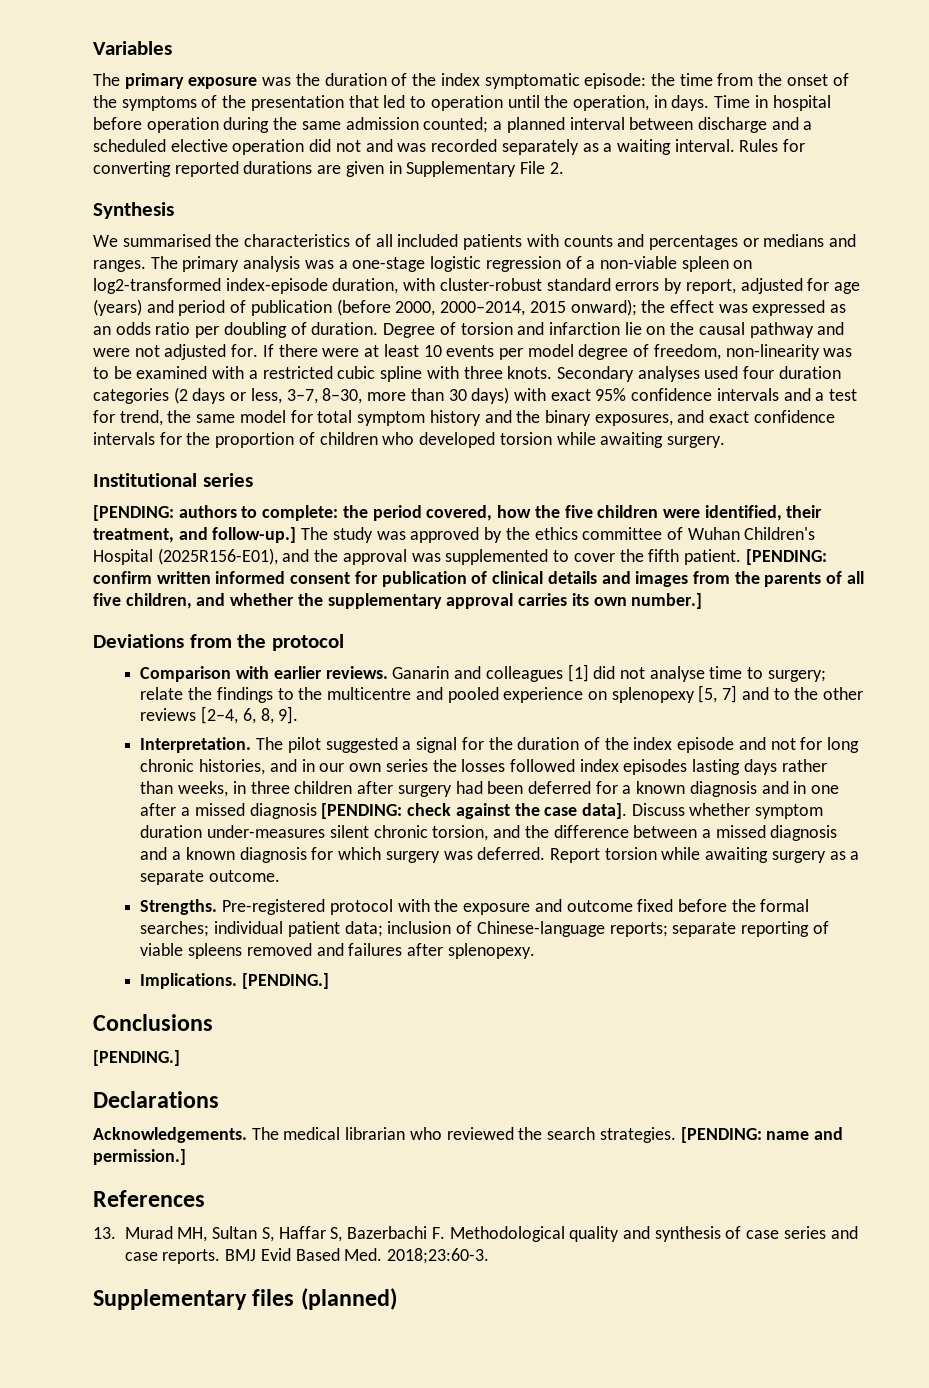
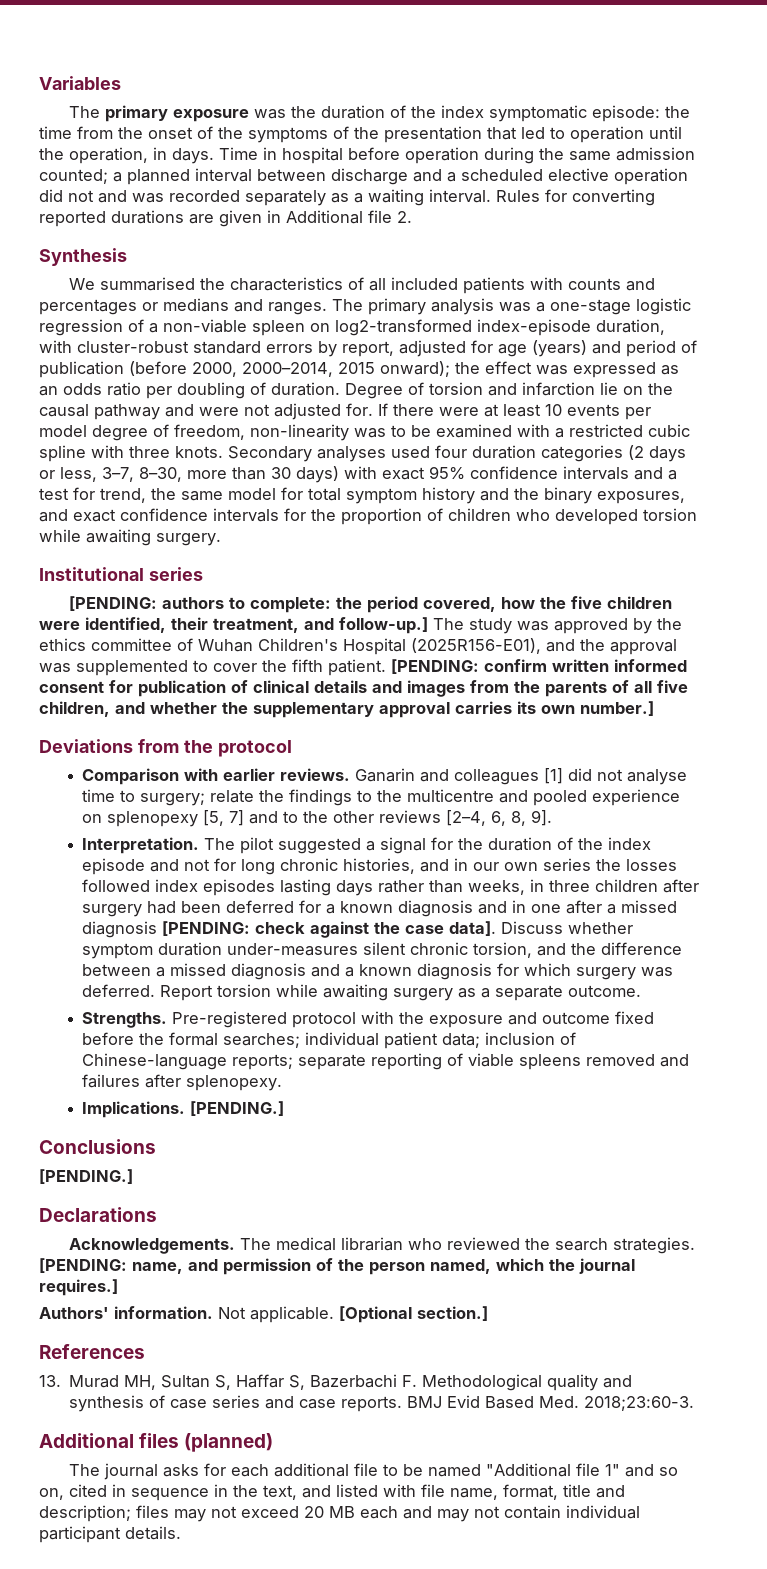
- Rules for converting reported durations are given in Supplementary File 2.
+ Rules for converting reported durations are given in Additional file 2.
- [PENDING: name and permission.]
+ [PENDING: name, and permission of the person named, which the journal requires.]
+ Authors' information. Not applicable. [Optional section.]
- Supplementary files (planned)
+ Additional files (planned)
+ The journal asks for each additional file to be named "Additional file 1" and so on, cited in sequence in the text, and listed with file name, format, title and description; files may not exceed 20 MB each and may not contain individual participant details.

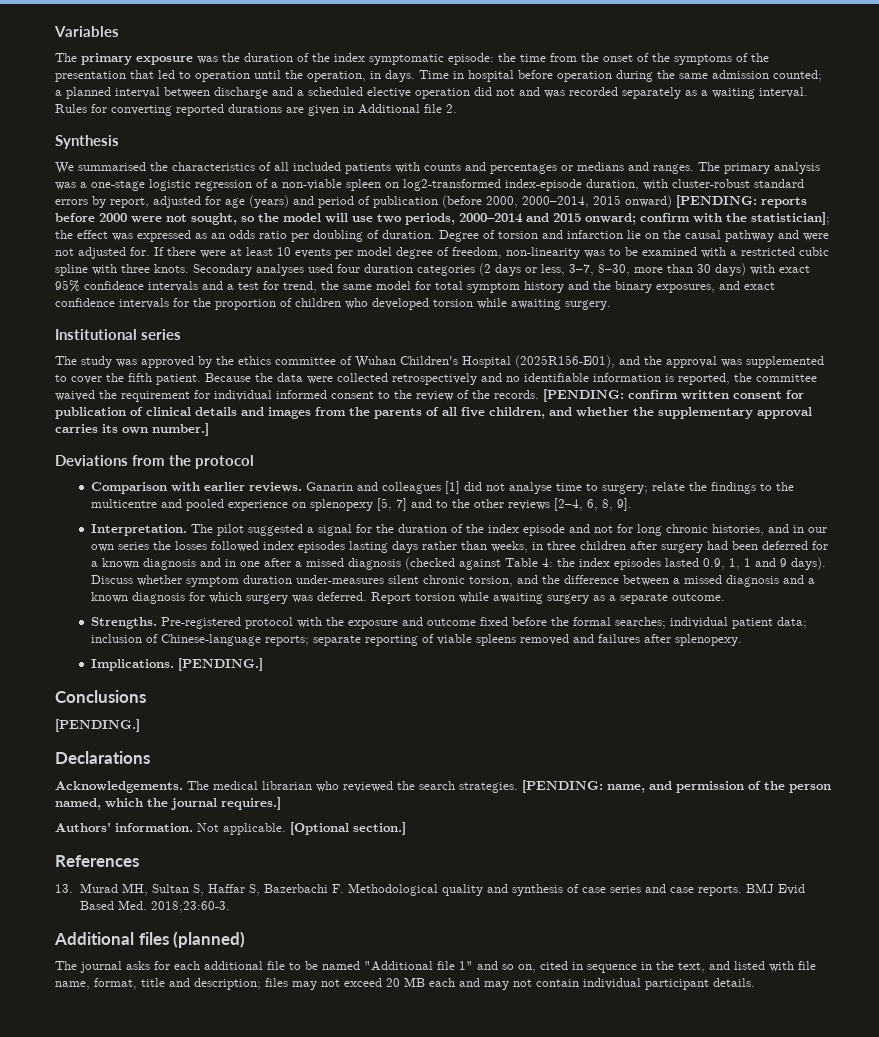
- The primary analysis was a one-stage logistic regression of a non-viable spleen on log2-transformed index-episode duration, with cluster-robust standard errors by report, adjusted for age (years) and period of publication (before 2000, 2000–2014, 2015 onward); the effect was expressed as an odds ratio per doubling of duration.
+ The primary analysis was a one-stage logistic regression of a non-viable spleen on log2-transformed index-episode duration, with cluster-robust standard errors by report, adjusted for age (years) and period of publication (before 2000, 2000–2014, 2015 onward) [PENDING: reports before 2000 were not sought, so the model will use two periods, 2000–2014 and 2015 onward; confirm with the statistician]; the effect was expressed as an odds ratio per doubling of duration.
- [PENDING: authors to complete: the period covered, how the five children were identified, their treatment, and follow-up.]
+ Because the data were collected retrospectively and no identifiable information is reported, the committee waived the requirement for individual informed consent to the review of the records.
- [PENDING: confirm written informed consent for publication of clinical details and images from the parents of all five children, and whether the supplementary approval carries its own number.]
+ [PENDING: confirm written consent for publication of clinical details and images from the parents of all five children, and whether the supplementary approval carries its own number.]
- The pilot suggested a signal for the duration of the index episode and not for long chronic histories, and in our own series the losses followed index episodes lasting days rather than weeks, in three children after surgery had been deferred for a known diagnosis and in one after a missed diagnosis [PENDING: check against the case data].
+ The pilot suggested a signal for the duration of the index episode and not for long chronic histories, and in our own series the losses followed index episodes lasting days rather than weeks, in three children after surgery had been deferred for a known diagnosis and in one after a missed diagnosis (checked against Table 4: the index episodes lasted 0.9, 1, 1 and 9 days).

